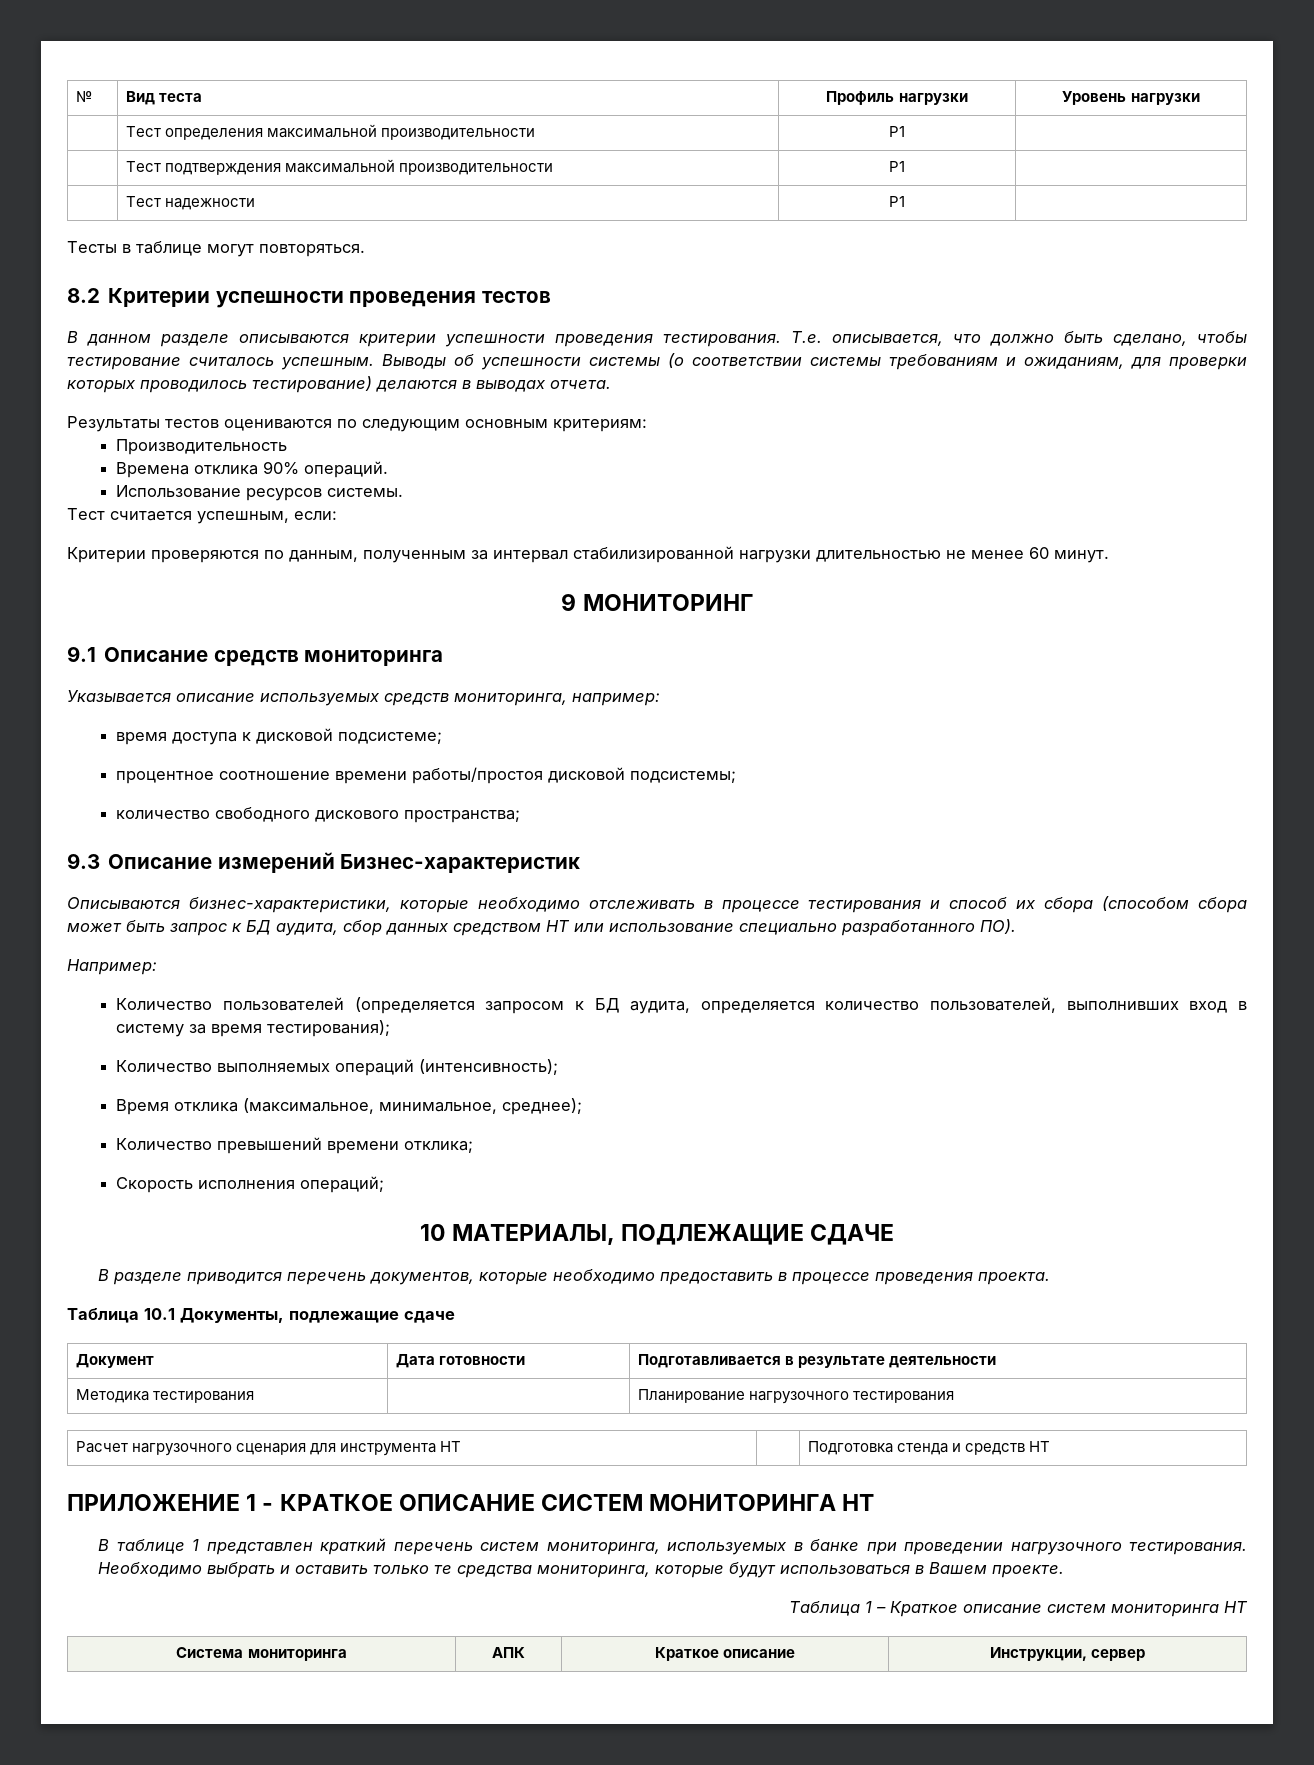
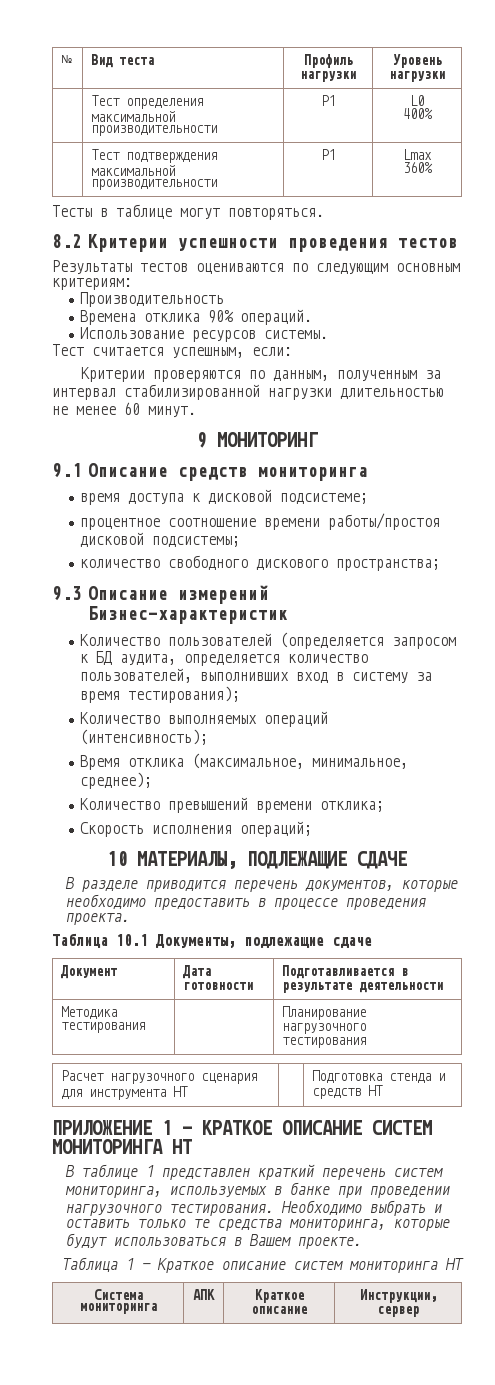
- | Тест определения максимальной производительности | Р1 |
+ | Тест определения максимальной производительности | Р1 | L0
+ 400%
- | Тест подтверждения максимальной производительности | P1 |
- | Тест надежности | Р1 |
+ | Тест подтверждения максимальной производительности | P1 | Lmax
+ 360%
- В данном разделе описываются критерии успешности проведения тестирования. Т.е. описывается, что должно быть сделано, чтобы тестирование считалось успешным. Выводы об успешности системы (о соответствии системы требованиям и ожиданиям, для проверки которых проводилось тестирование) делаются в выводах отчета.
- Указывается описание используемых средств мониторинга, например:
- Описываются бизнес-характеристики, которые необходимо отслеживать в процессе тестирования и способ их сбора (способом сбора может быть запрос к БД аудита, сбор данных средством НТ или использование специально разработанного ПО).
- Например:

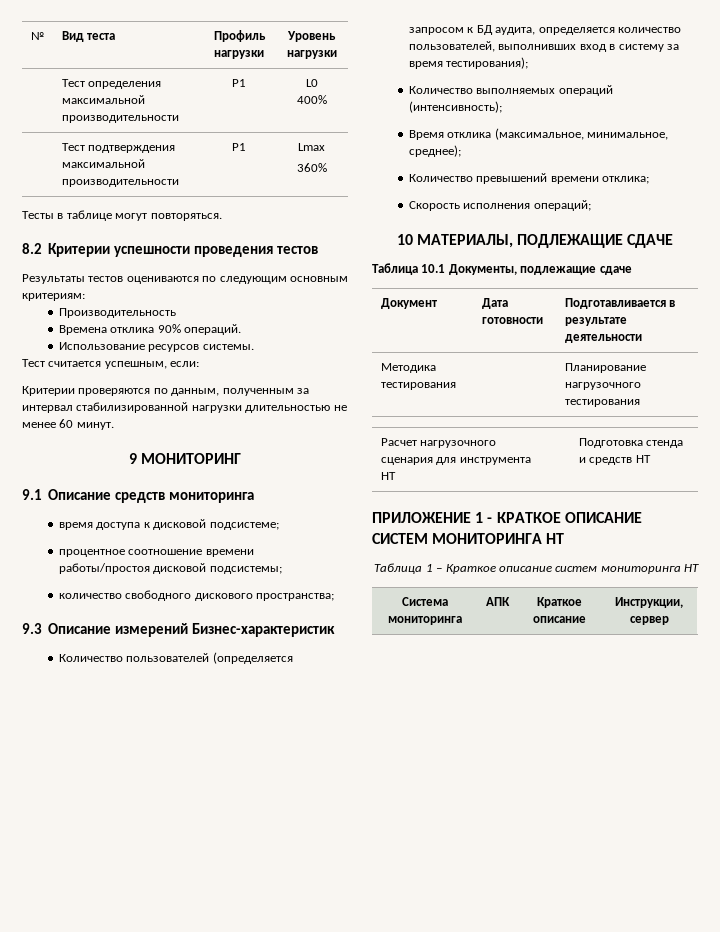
- В разделе приводится перечень документов, которые необходимо предоставить в процессе проведения проекта.
- В таблице 1 представлен краткий перечень систем мониторинга, используемых в банке при проведении нагрузочного тестирования. Необходимо выбрать и оставить только те средства мониторинга, которые будут использоваться в Вашем проекте.

